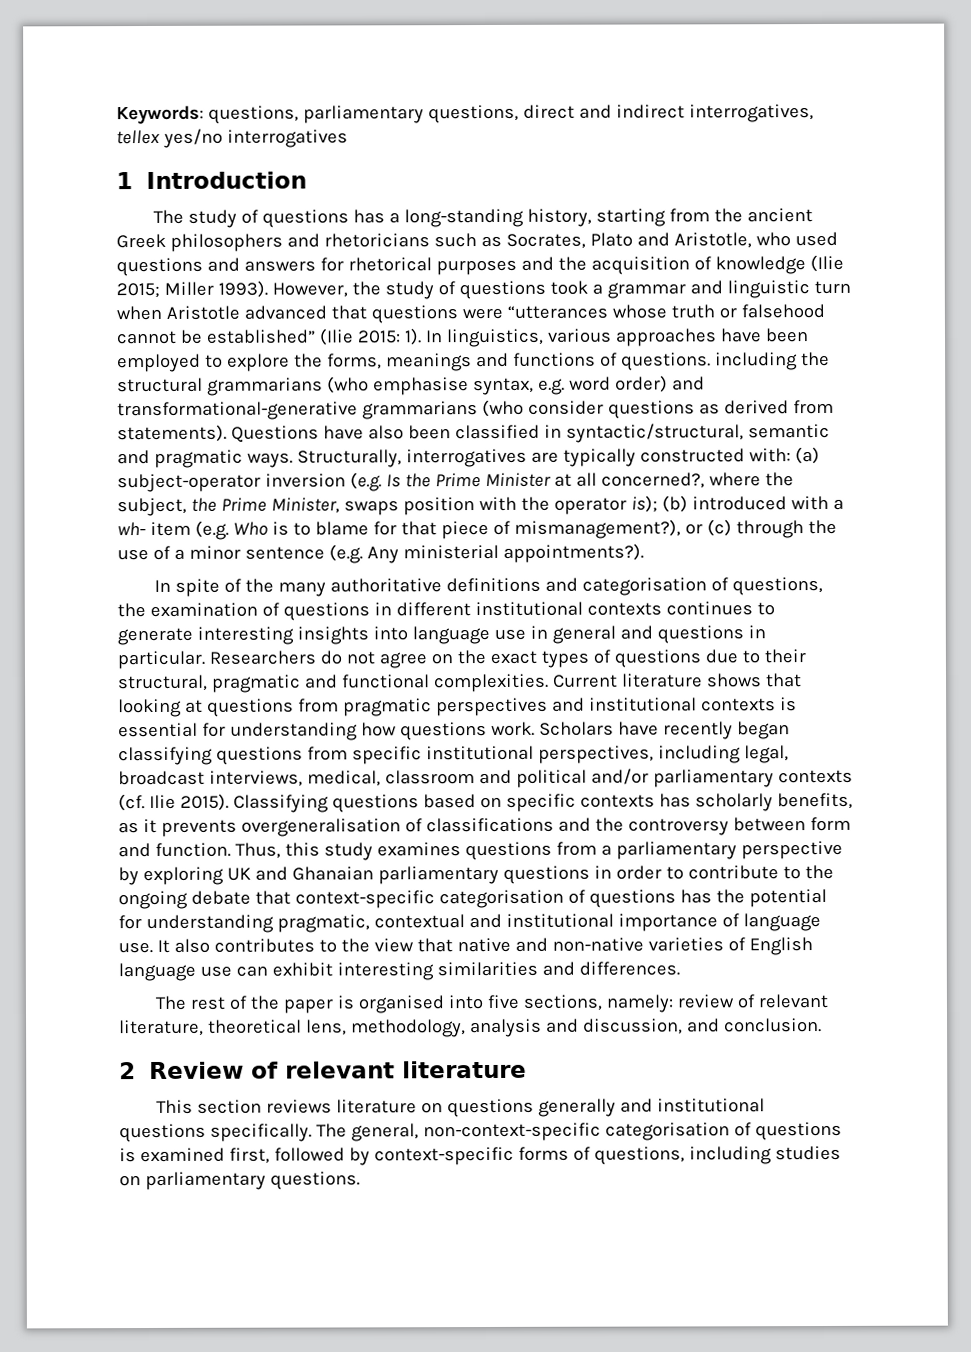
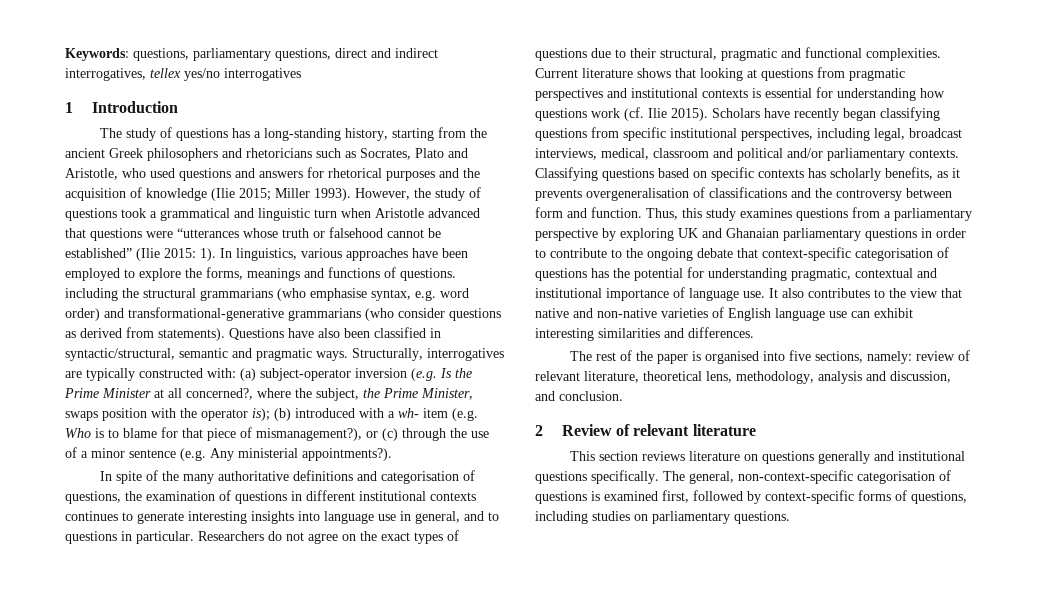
- However, the study of questions took a grammar and linguistic turn when Aristotle advanced that questions were “utterances whose truth or falsehood cannot be established” (Ilie 2015: 1).
+ However, the study of questions took a grammatical and linguistic turn when Aristotle advanced that questions were “utterances whose truth or falsehood cannot be established” (Ilie 2015: 1).
- In spite of the many authoritative definitions and categorisation of questions, the examination of questions in different institutional contexts continues to generate interesting insights into language use in general and questions in particular.
+ In spite of the many authoritative definitions and categorisation of questions, the examination of questions in different institutional contexts continues to generate interesting insights into language use in general, and to questions in particular.
- Current literature shows that looking at questions from pragmatic perspectives and institutional contexts is essential for understanding how questions work.
+ Current literature shows that looking at questions from pragmatic perspectives and institutional contexts is essential for understanding how questions work (cf. Ilie 2015).
- Scholars have recently began classifying questions from specific institutional perspectives, including legal, broadcast interviews, medical, classroom and political and/or parliamentary contexts (cf. Ilie 2015).
+ Scholars have recently began classifying questions from specific institutional perspectives, including legal, broadcast interviews, medical, classroom and political and/or parliamentary contexts.

